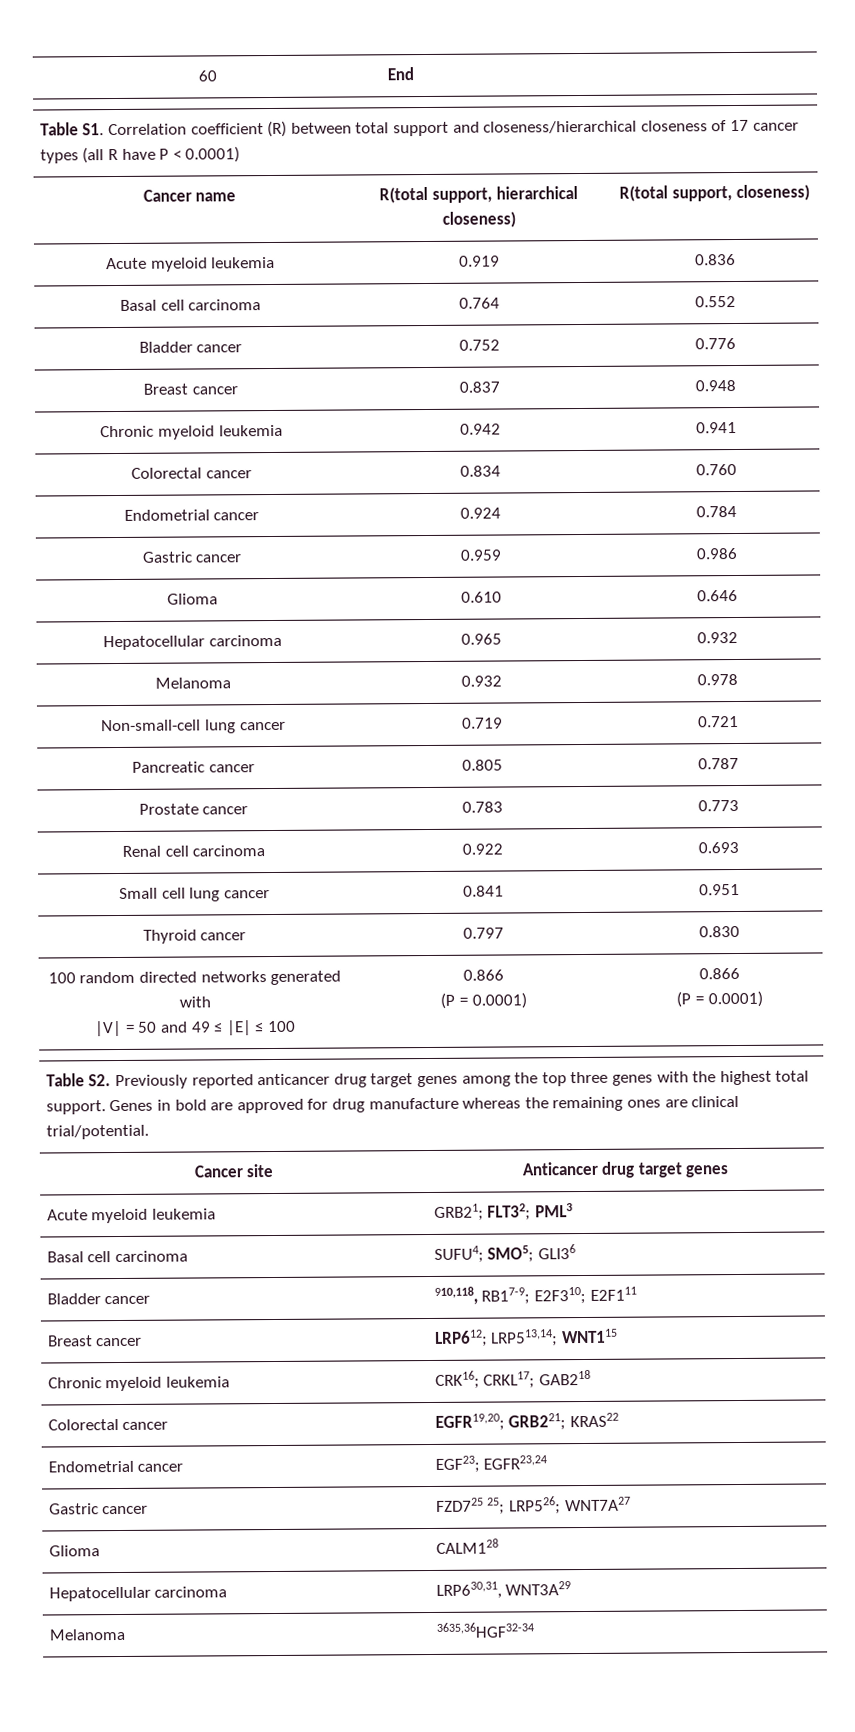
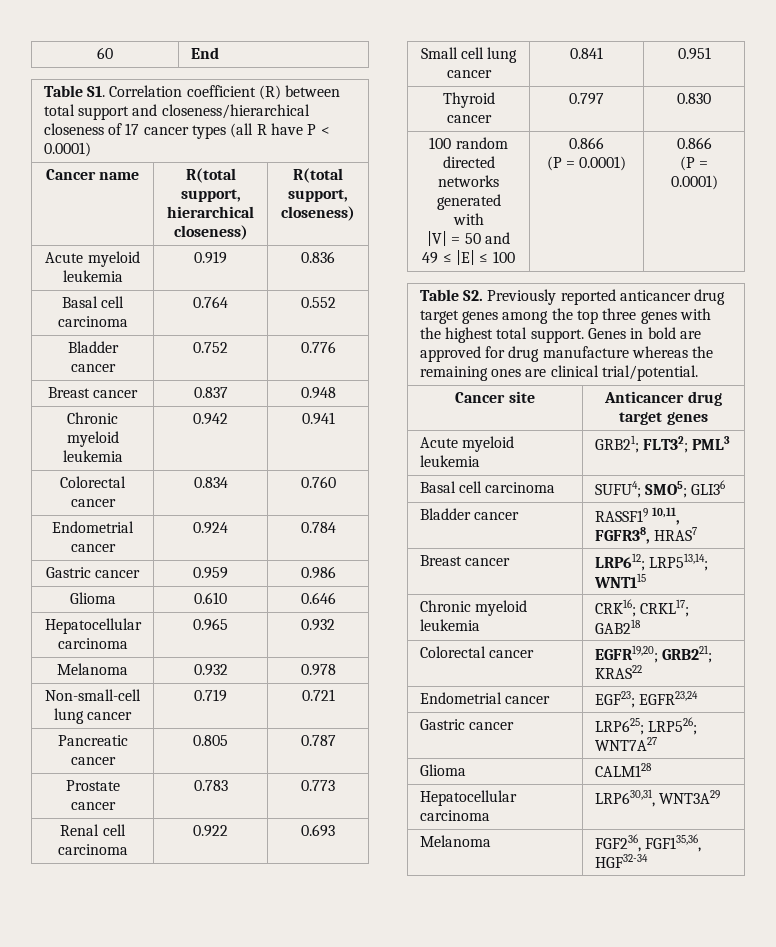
- Bladder cancer | 910,118, RB17-9; E2F310; E2F111
+ Bladder cancer | RASSF19 10,11, FGFR38, HRAS7
- Gastric cancer | FZD725 25; LRP526; WNT7A27
+ Gastric cancer | LRP625; LRP526; WNT7A27
- Melanoma | 3635,36HGF32-34
+ Melanoma | FGF236, FGF135,36, HGF32-34

